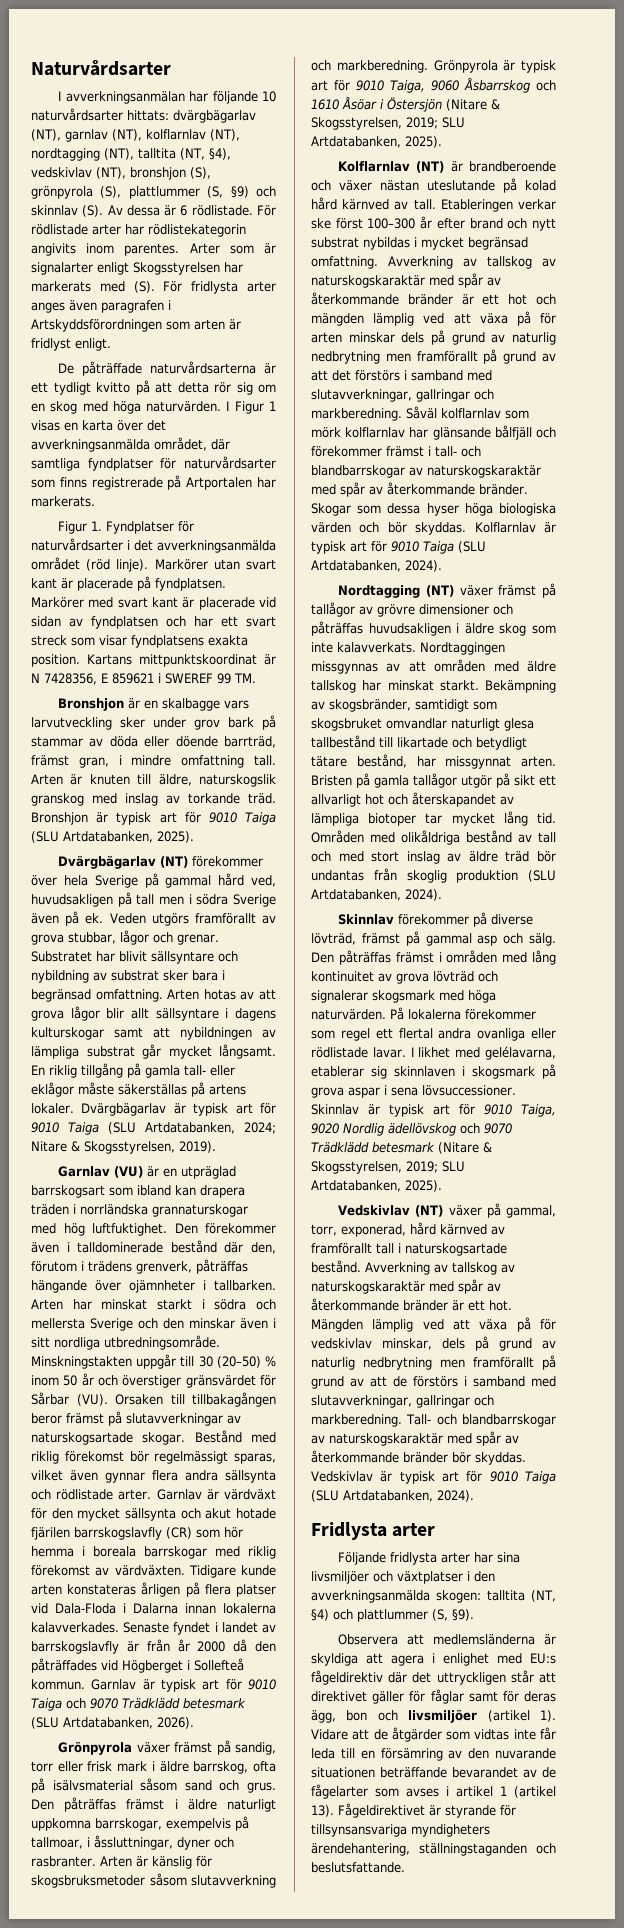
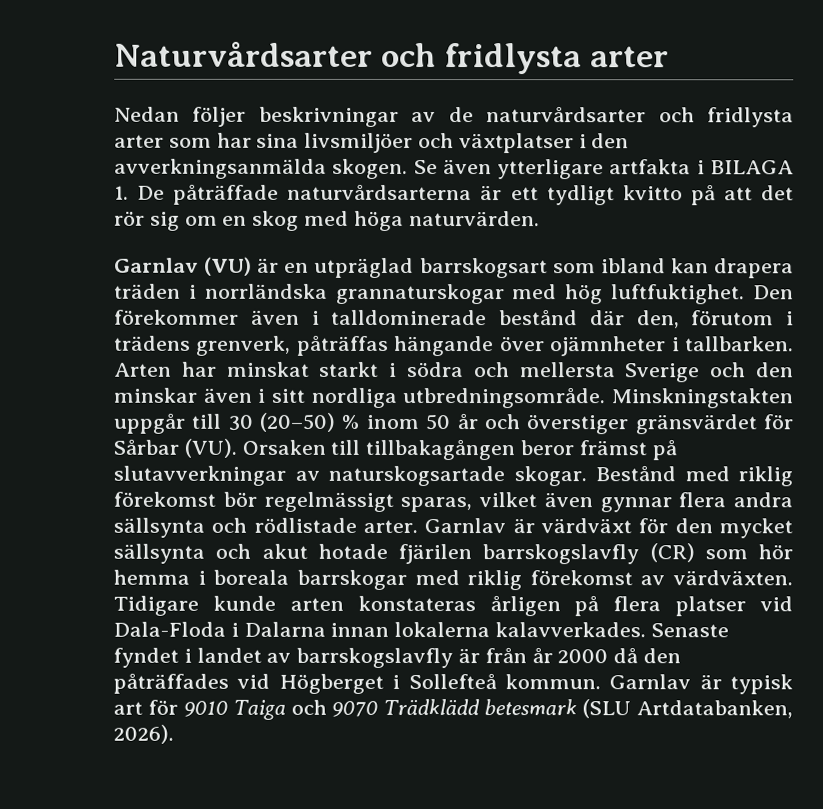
- Naturvårdsarter
- I avverkningsanmälan har följande 10 naturvårdsarter hittats: dvärgbägarlav (NT), garnlav (NT), kolflarnlav (NT), nordtagging (NT), talltita (NT, §4), vedskivlav (NT), bronshjon (S), grönpyrola (S), plattlummer (S, §9) och skinnlav (S). Av dessa är 6 rödlistade. För rödlistade arter har rödlistekategorin angivits inom parentes. Arter som är signalarter enligt Skogsstyrelsen har markerats med (S). För fridlysta arter anges även paragrafen i Artskyddsförordningen som arten är fridlyst enligt.
- De påträffade naturvårdsarterna är ett tydligt kvitto på att detta rör sig om en skog med höga naturvärden. I Figur 1 visas en karta över det avverkningsanmälda området, där samtliga fyndplatser för naturvårdsarter som finns registrerade på Artportalen har markerats.
- Figur 1. Fyndplatser för naturvårdsarter i det avverkningsanmälda området (röd linje). Markörer utan svart kant är placerade på fyndplatsen. Markörer med svart kant är placerade vid sidan av fyndplatsen och har ett svart streck som visar fyndplatsens exakta position. Kartans mittpunktskoordinat är N 7428356, E 859621 i SWEREF 99 TM.
- Bronshjon är en skalbagge vars larvutveckling sker under grov bark på stammar av döda eller döende barrträd, främst gran, i mindre omfattning tall. Arten är knuten till äldre, naturskogslik granskog med inslag av torkande träd. Bronshjon är typisk art för 9010 Taiga (SLU Artdatabanken, 2025).
- Dvärgbägarlav (NT) förekommer över hela Sverige på gammal hård ved, huvudsakligen på tall men i södra Sverige även på ek. Veden utgörs framförallt av grova stubbar, lågor och grenar. Substratet har blivit sällsyntare och nybildning av substrat sker bara i begränsad omfattning. Arten hotas av att grova lågor blir allt sällsyntare i dagens kulturskogar samt att nybildningen av lämpliga substrat går mycket långsamt. En riklig tillgång på gamla tall- eller eklågor måste säkerställas på artens lokaler. Dvärgbägarlav är typisk art för 9010 Taiga (SLU Artdatabanken, 2024; Nitare & Skogsstyrelsen, 2019).
+ Naturvårdsarter och fridlysta arter
+ Nedan följer beskrivningar av de naturvårdsarter och fridlysta arter som har sina livsmiljöer och växtplatser i den avverkningsanmälda skogen. Se även ytterligare artfakta i BILAGA 1. De påträffade naturvårdsarterna är ett tydligt kvitto på att det rör sig om en skog med höga naturvärden.
- Grönpyrola växer främst på sandig, torr eller frisk mark i äldre barrskog, ofta på isälvsmaterial såsom sand och grus. Den påträffas främst i äldre naturligt uppkomna barrskogar, exempelvis på tallmoar, i åssluttningar, dyner och rasbranter. Arten är känslig för skogsbruksmetoder såsom slutavverkning och markberedning. Grönpyrola är typisk art för 9010 Taiga, 9060 Åsbarrskog och 1610 Åsöar i Östersjön (Nitare & Skogsstyrelsen, 2019; SLU Artdatabanken, 2025).
- Kolflarnlav (NT) är brandberoende och växer nästan uteslutande på kolad hård kärnved av tall. Etableringen verkar ske först 100–300 år efter brand och nytt substrat nybildas i mycket begränsad omfattning. Avverkning av tallskog av naturskogskaraktär med spår av återkommande bränder är ett hot och mängden lämplig ved att växa på för arten minskar dels på grund av naturlig nedbrytning men framförallt på grund av att det förstörs i samband med slutavverkningar, gallringar och markberedning. Såväl kolflarnlav som mörk kolflarnlav har glänsande bålfjäll och förekommer främst i tall- och blandbarrskogar av naturskogskaraktär med spår av återkommande bränder. Skogar som dessa hyser höga biologiska värden och bör skyddas. Kolflarnlav är typisk art för 9010 Taiga (SLU Artdatabanken, 2024).
- Nordtagging (NT) växer främst på tallågor av grövre dimensioner och påträffas huvudsakligen i äldre skog som inte kalavverkats. Nordtaggingen missgynnas av att områden med äldre tallskog har minskat starkt. Bekämpning av skogsbränder, samtidigt som skogsbruket omvandlar naturligt glesa tallbestånd till likartade och betydligt tätare bestånd, har missgynnat arten. Bristen på gamla tallågor utgör på sikt ett allvarligt hot och återskapandet av lämpliga biotoper tar mycket lång tid. Områden med olikåldriga bestånd av tall och med stort inslag av äldre träd bör undantas från skoglig produktion (SLU Artdatabanken, 2024).
- Skinnlav förekommer på diverse lövträd, främst på gammal asp och sälg. Den påträffas främst i områden med lång kontinuitet av grova lövträd och signalerar skogsmark med höga naturvärden. På lokalerna förekommer som regel ett flertal andra ovanliga eller rödlistade lavar. I likhet med gelélavarna, etablerar sig skinnlaven i skogsmark på grova aspar i sena lövsuccessioner. Skinnlav är typisk art för 9010 Taiga, 9020 Nordlig ädellövskog och 9070 Trädklädd betesmark (Nitare & Skogsstyrelsen, 2019; SLU Artdatabanken, 2025).
- Vedskivlav (NT) växer på gammal, torr, exponerad, hård kärnved av framförallt tall i naturskogsartade bestånd. Avverkning av tallskog av naturskogskaraktär med spår av återkommande bränder är ett hot. Mängden lämplig ved att växa på för vedskivlav minskar, dels på grund av naturlig nedbrytning men framförallt på grund av att de förstörs i samband med slutavverkningar, gallringar och markberedning. Tall- och blandbarrskogar av naturskogskaraktär med spår av återkommande bränder bör skyddas. Vedskivlav är typisk art för 9010 Taiga (SLU Artdatabanken, 2024).
- Fridlysta arter
- Följande fridlysta arter har sina livsmiljöer och växtplatser i den avverkningsanmälda skogen: talltita (NT, §4) och plattlummer (S, §9).
- Observera att medlemsländerna är skyldiga att agera i enlighet med EU:s fågeldirektiv där det uttryckligen står att direktivet gäller för fåglar samt för deras ägg, bon och livsmiljöer (artikel 1). Vidare att de åtgärder som vidtas inte får leda till en försämring av den nuvarande situationen beträffande bevarandet av de fågelarter som avses i artikel 1 (artikel 13). Fågeldirektivet är styrande för tillsynsansvariga myndigheters ärendehantering, ställningstaganden och beslutsfattande.

